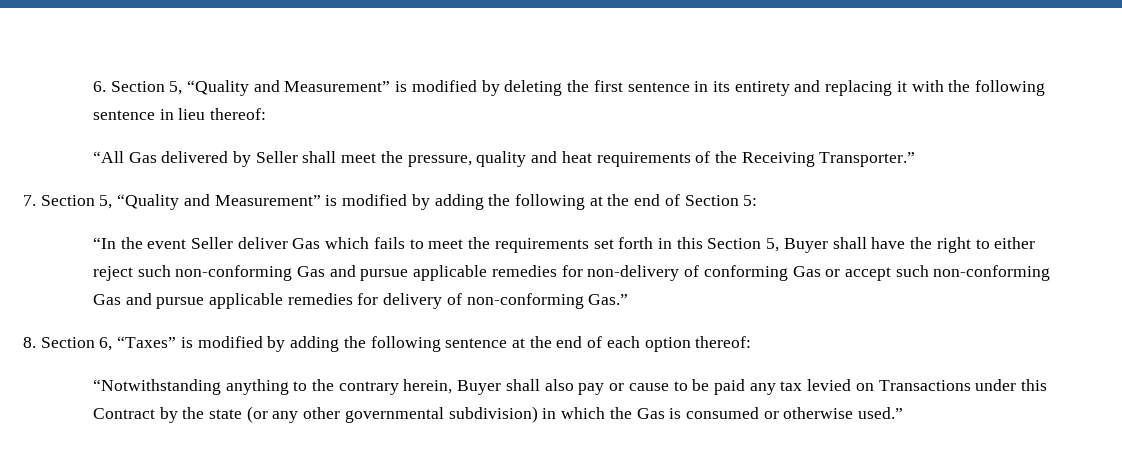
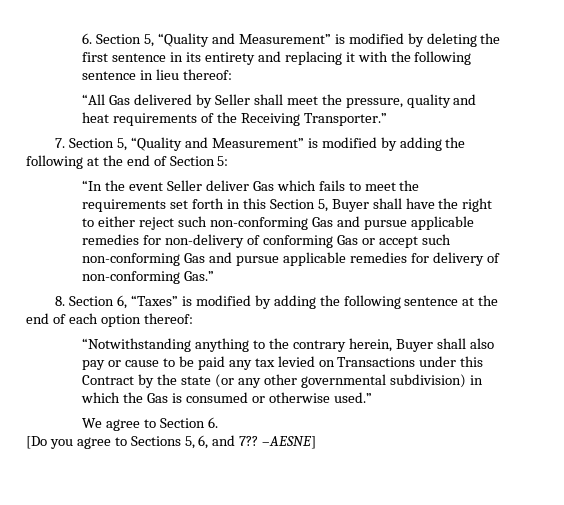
+ We agree to Section 6.
+ [Do you agree to Sections 5, 6, and 7?? –AESNE]

